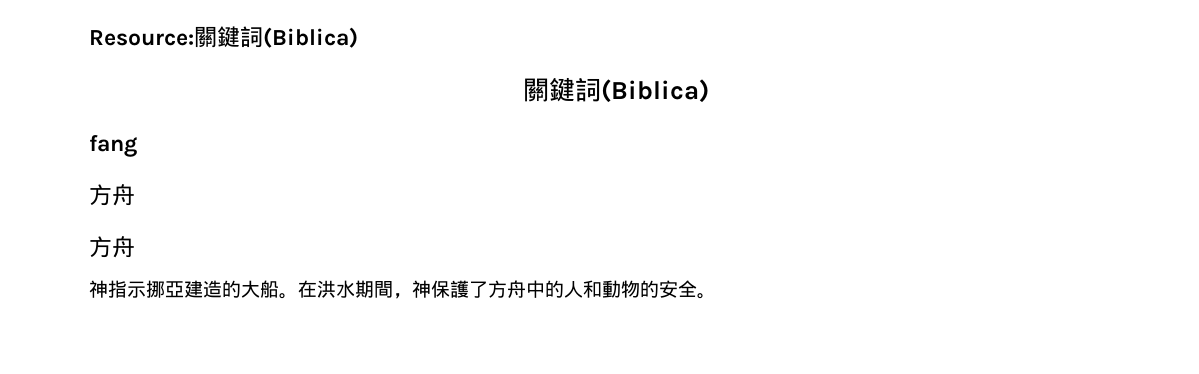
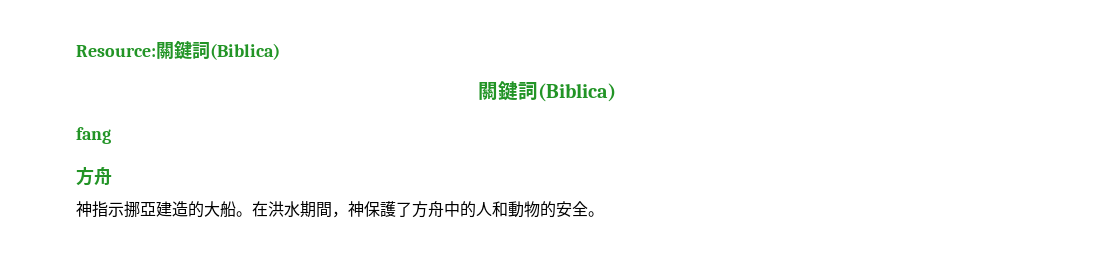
  fang
- 方舟

